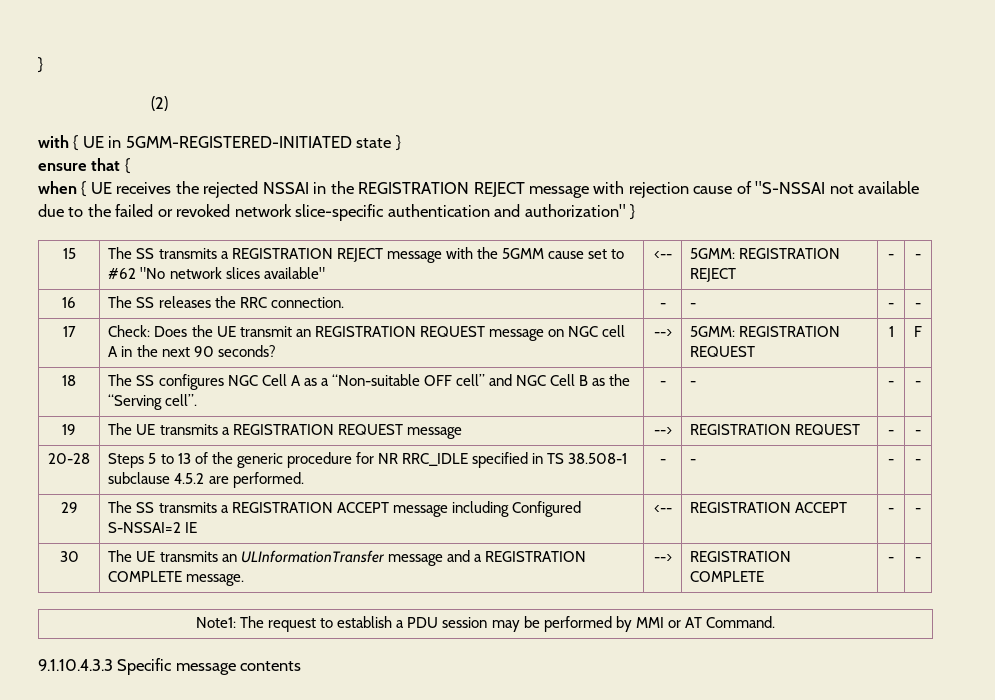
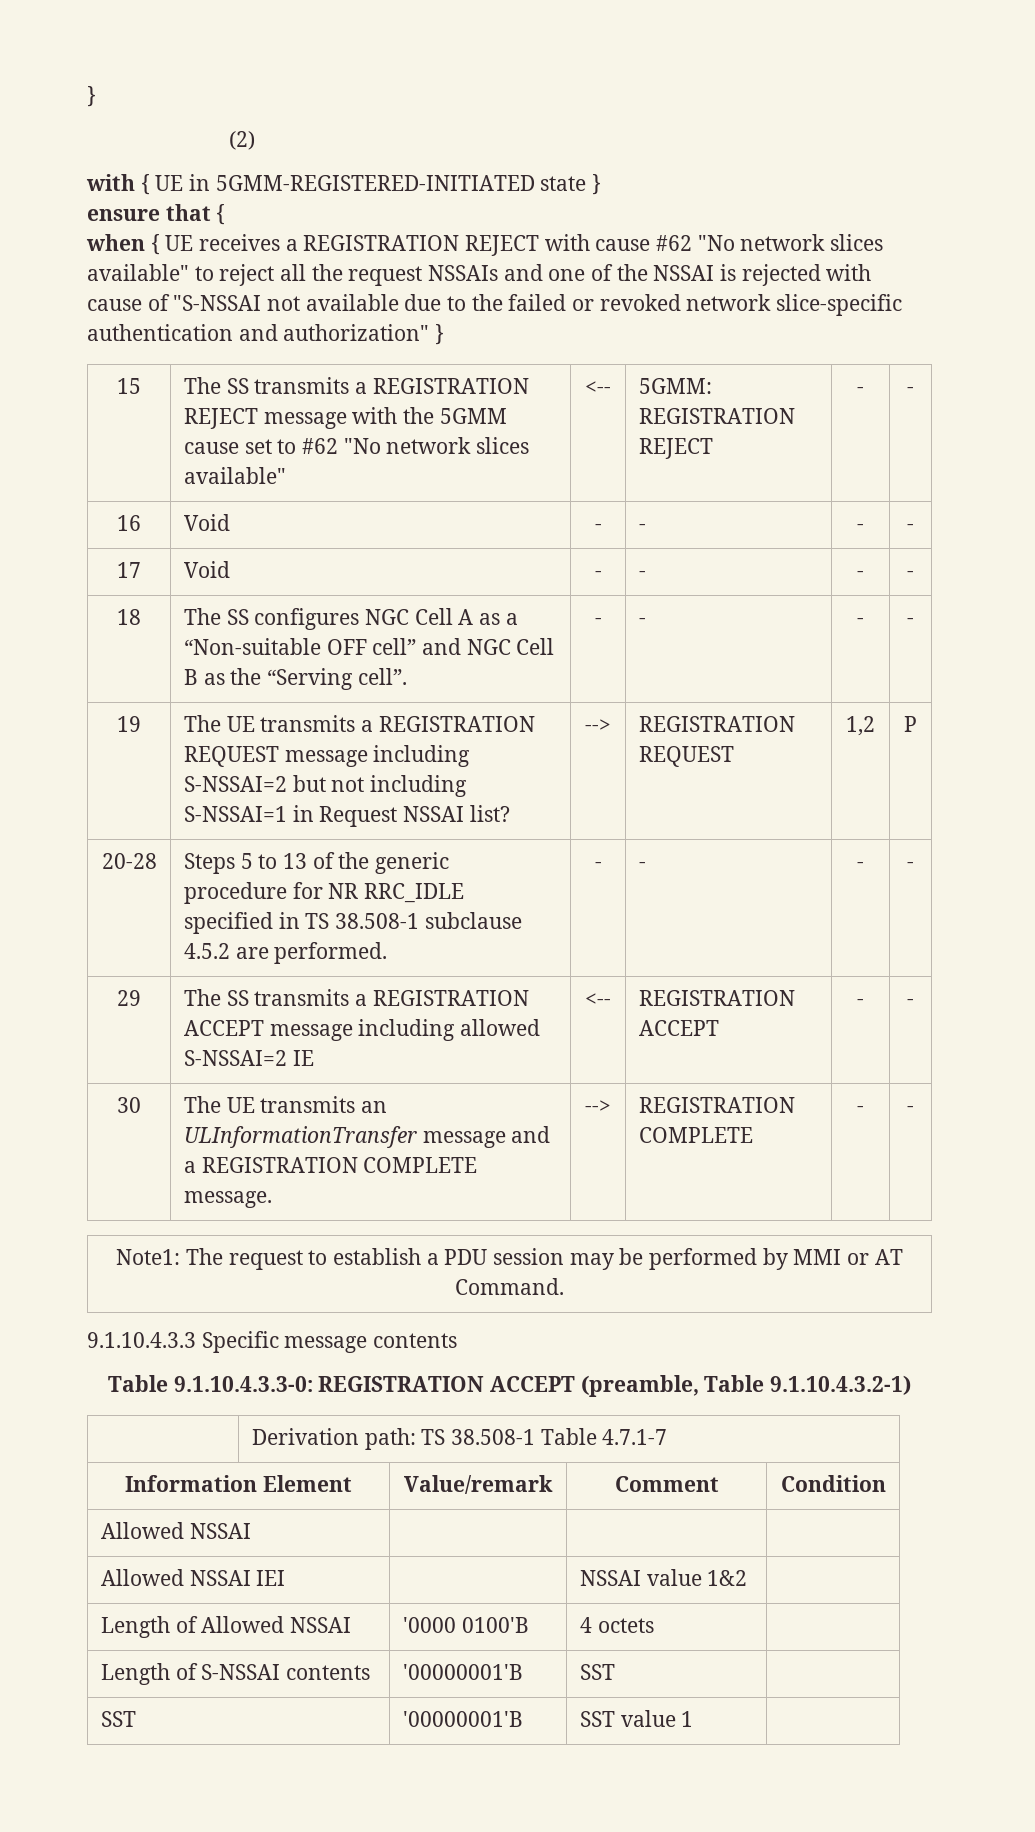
- when { UE receives the rejected NSSAI in the REGISTRATION REJECT message with rejection cause of "S-NSSAI not available due to the failed or revoked network slice-specific authentication and authorization" }
+ when { UE receives a REGISTRATION REJECT with cause #62 "No network slices available" to reject all the request NSSAIs and one of the NSSAI is rejected with cause of "S-NSSAI not available due to the failed or revoked network slice-specific authentication and authorization" }
- 16 | The SS releases the RRC connection. | - | - | - | -
+ 16 | Void | - | - | - | -
- 17 | Check: Does the UE transmit an REGISTRATION REQUEST message on NGC cell A in the next 90 seconds? | --> | 5GMM: REGISTRATION REQUEST | 1 | F
+ 17 | Void | - | - | - | -
- 19 | The UE transmits a REGISTRATION REQUEST message | --> | REGISTRATION REQUEST | - | -
+ 19 | The UE transmits a REGISTRATION REQUEST message including S-NSSAI=2 but not including S-NSSAI=1 in Request NSSAI list? | --> | REGISTRATION REQUEST | 1,2 | P
- 29 | The SS transmits a REGISTRATION ACCEPT message including Configured S-NSSAI=2 IE | <-- | REGISTRATION ACCEPT | - | -
+ 29 | The SS transmits a REGISTRATION ACCEPT message including allowed S-NSSAI=2 IE | <-- | REGISTRATION ACCEPT | - | -
+ Table 9.1.10.4.3.3-0: REGISTRATION ACCEPT (preamble, Table 9.1.10.4.3.2-1)
+ | Derivation path: TS 38.508-1 Table 4.7.1-7
+ Information Element | Value/remark | Comment | Condition
+ Allowed NSSAI | | |
+ Allowed NSSAI IEI | | NSSAI value 1&2 |
+ Length of Allowed NSSAI | '0000 0100'B | 4 octets |
+ Length of S-NSSAI contents | '00000001'B | SST |
+ SST | '00000001'B | SST value 1 |

